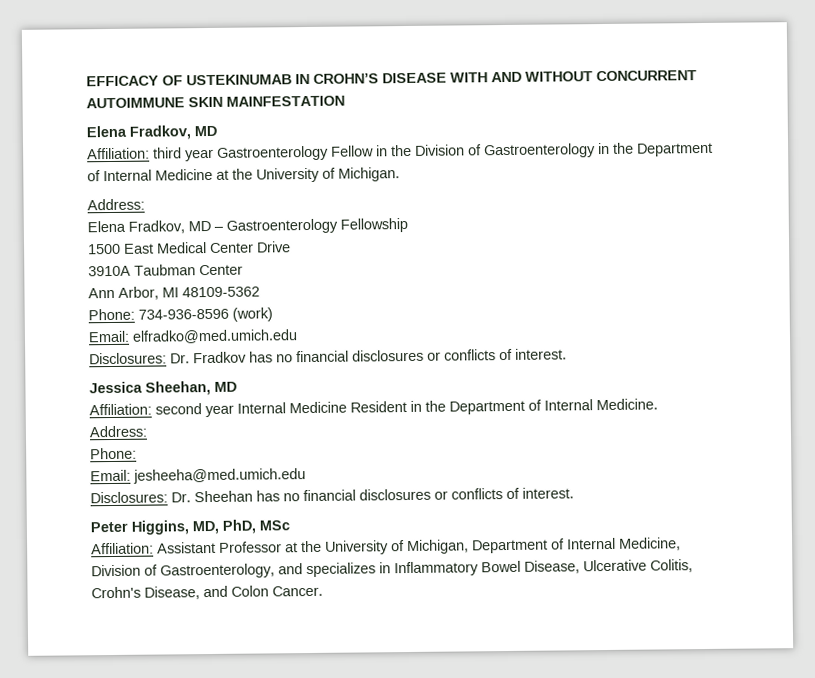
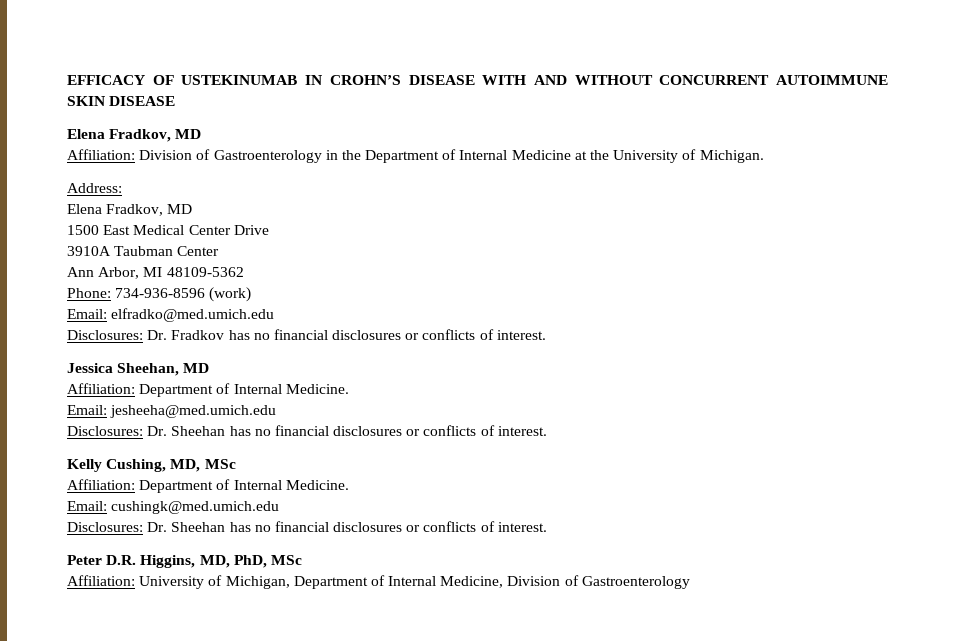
- EFFICACY OF USTEKINUMAB IN CROHN’S DISEASE WITH AND WITHOUT CONCURRENT AUTOIMMUNE SKIN MAINFESTATION
+ EFFICACY OF USTEKINUMAB IN CROHN’S DISEASE WITH AND WITHOUT CONCURRENT AUTOIMMUNE SKIN DISEASE
- Affiliation: third year Gastroenterology Fellow in the Division of Gastroenterology in the Department of Internal Medicine at the University of Michigan.
+ Affiliation: Division of Gastroenterology in the Department of Internal Medicine at the University of Michigan.
  Address:
- Elena Fradkov, MD – Gastroenterology Fellowship
+ Elena Fradkov, MD
  Jessica Sheehan, MD
- Affiliation: second year Internal Medicine Resident in the Department of Internal Medicine.
- Address:
- Phone:
+ Affiliation: Department of Internal Medicine.
+ Kelly Cushing, MD, MSc
+ Affiliation: Department of Internal Medicine.
+ Email: cushingk@med.umich.edu
+ Disclosures: Dr. Sheehan has no financial disclosures or conflicts of interest.
- Peter Higgins, MD, PhD, MSc
+ Peter D.R. Higgins, MD, PhD, MSc
- Affiliation: Assistant Professor at the University of Michigan, Department of Internal Medicine, Division of Gastroenterology, and specializes in Inflammatory Bowel Disease, Ulcerative Colitis, Crohn's Disease, and Colon Cancer.
+ Affiliation: University of Michigan, Department of Internal Medicine, Division of Gastroenterology

